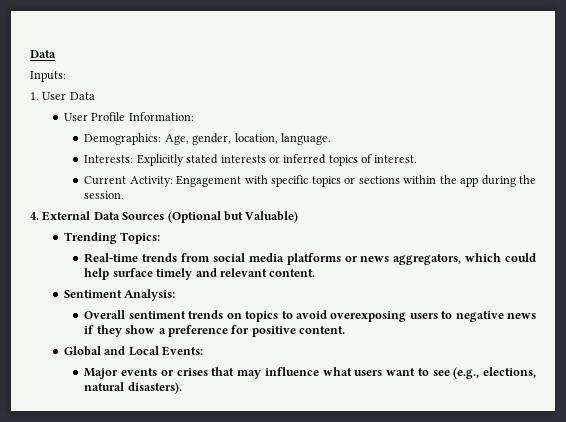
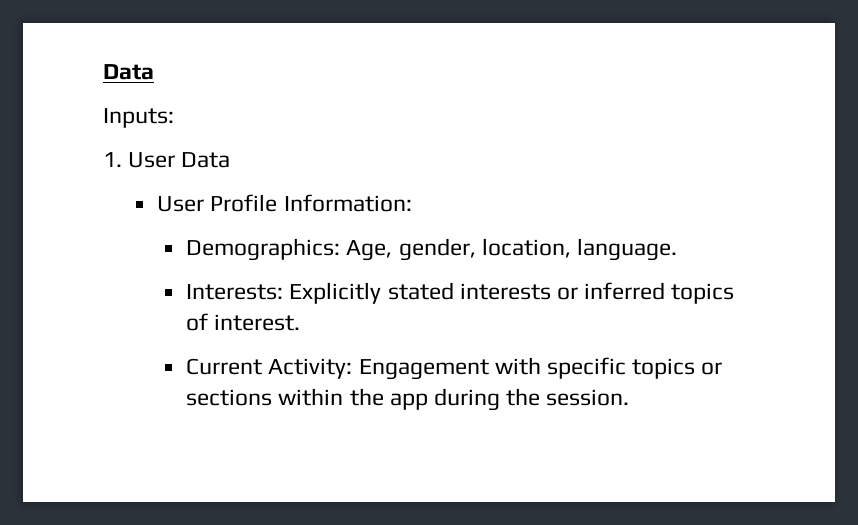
- 4. External Data Sources (Optional but Valuable)
- Trending Topics:
- Real-time trends from social media platforms or news aggregators, which could help surface timely and relevant content.
- Sentiment Analysis:
- Overall sentiment trends on topics to avoid overexposing users to negative news if they show a preference for positive content.
- Global and Local Events:
- Major events or crises that may influence what users want to see (e.g., elections, natural disasters).

